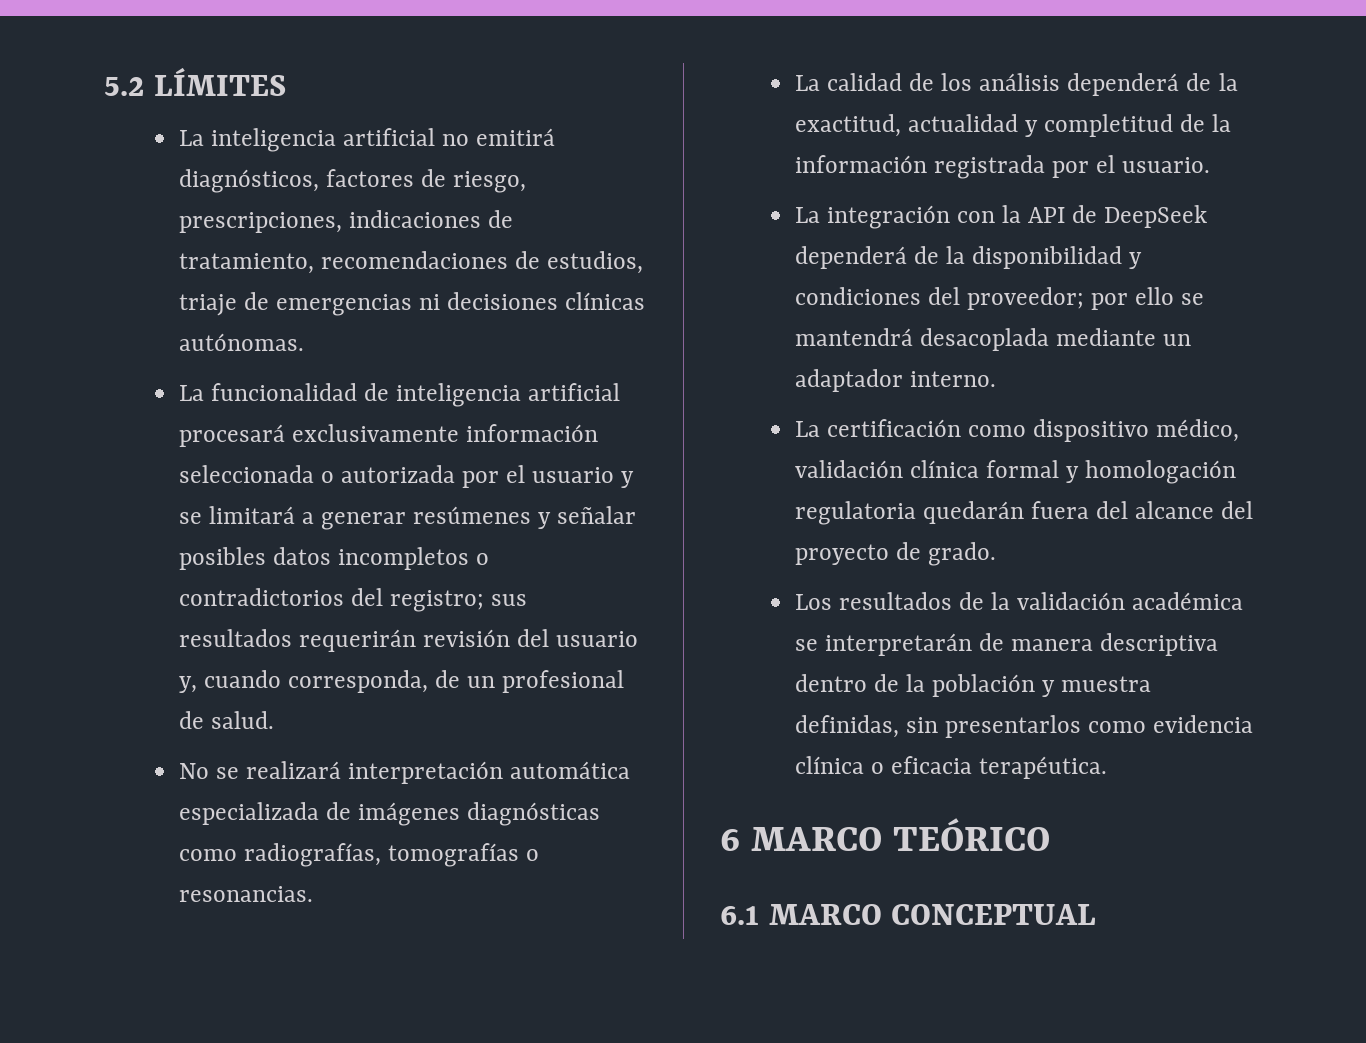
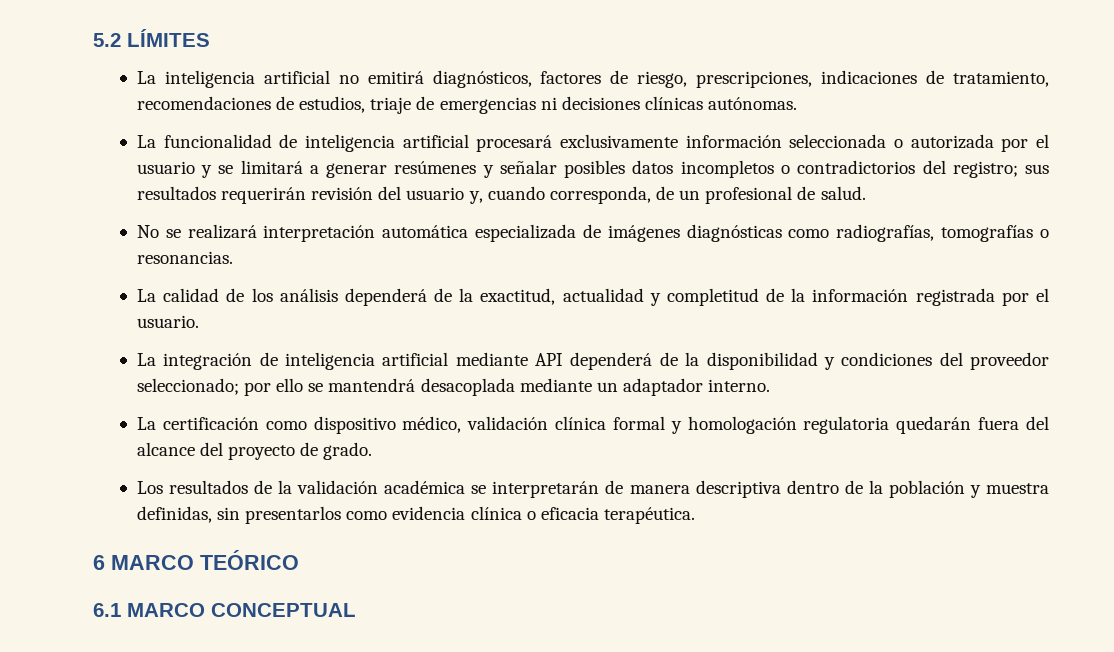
- La integración con la API de DeepSeek dependerá de la disponibilidad y condiciones del proveedor; por ello se mantendrá desacoplada mediante un adaptador interno.
+ La integración de inteligencia artificial mediante API dependerá de la disponibilidad y condiciones del proveedor seleccionado; por ello se mantendrá desacoplada mediante un adaptador interno.

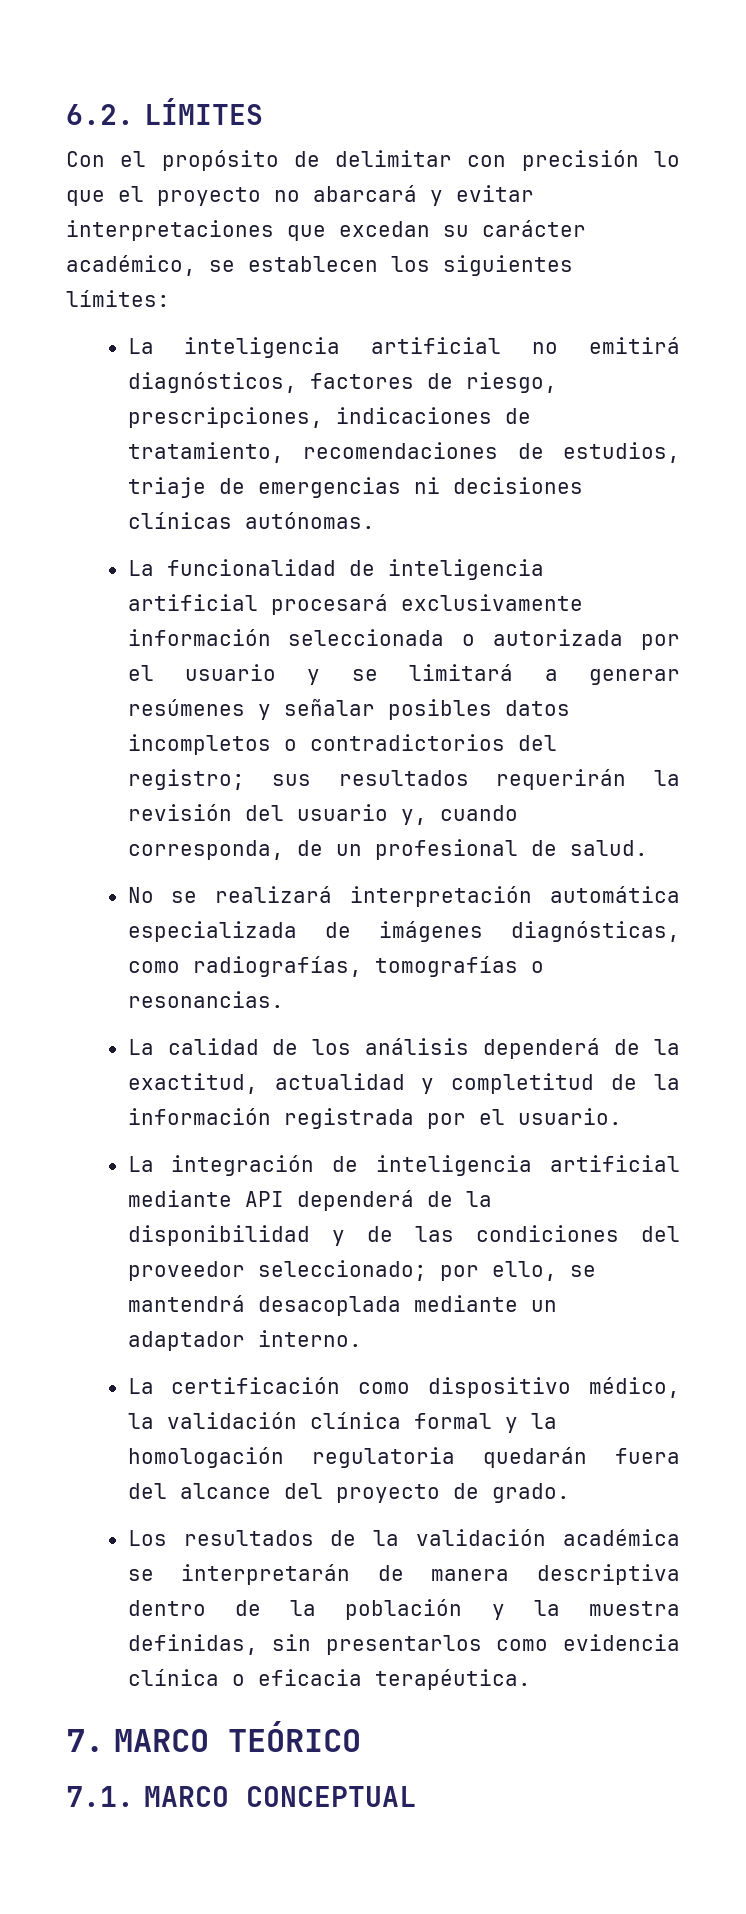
- 5.2 LÍMITES
+ 6.2. LÍMITES
+ Con el propósito de delimitar con precisión lo que el proyecto no abarcará y evitar interpretaciones que excedan su carácter académico, se establecen los siguientes límites:
- La funcionalidad de inteligencia artificial procesará exclusivamente información seleccionada o autorizada por el usuario y se limitará a generar resúmenes y señalar posibles datos incompletos o contradictorios del registro; sus resultados requerirán revisión del usuario y, cuando corresponda, de un profesional de salud.
+ La funcionalidad de inteligencia artificial procesará exclusivamente información seleccionada o autorizada por el usuario y se limitará a generar resúmenes y señalar posibles datos incompletos o contradictorios del registro; sus resultados requerirán la revisión del usuario y, cuando corresponda, de un profesional de salud.
- No se realizará interpretación automática especializada de imágenes diagnósticas como radiografías, tomografías o resonancias.
+ No se realizará interpretación automática especializada de imágenes diagnósticas, como radiografías, tomografías o resonancias.
- La integración de inteligencia artificial mediante API dependerá de la disponibilidad y condiciones del proveedor seleccionado; por ello se mantendrá desacoplada mediante un adaptador interno.
+ La integración de inteligencia artificial mediante API dependerá de la disponibilidad y de las condiciones del proveedor seleccionado; por ello, se mantendrá desacoplada mediante un adaptador interno.
- La certificación como dispositivo médico, validación clínica formal y homologación regulatoria quedarán fuera del alcance del proyecto de grado.
+ La certificación como dispositivo médico, la validación clínica formal y la homologación regulatoria quedarán fuera del alcance del proyecto de grado.
- Los resultados de la validación académica se interpretarán de manera descriptiva dentro de la población y muestra definidas, sin presentarlos como evidencia clínica o eficacia terapéutica.
+ Los resultados de la validación académica se interpretarán de manera descriptiva dentro de la población y la muestra definidas, sin presentarlos como evidencia clínica o eficacia terapéutica.
- 6 MARCO TEÓRICO
+ 7. MARCO TEÓRICO
- 6.1 MARCO CONCEPTUAL
+ 7.1. MARCO CONCEPTUAL

